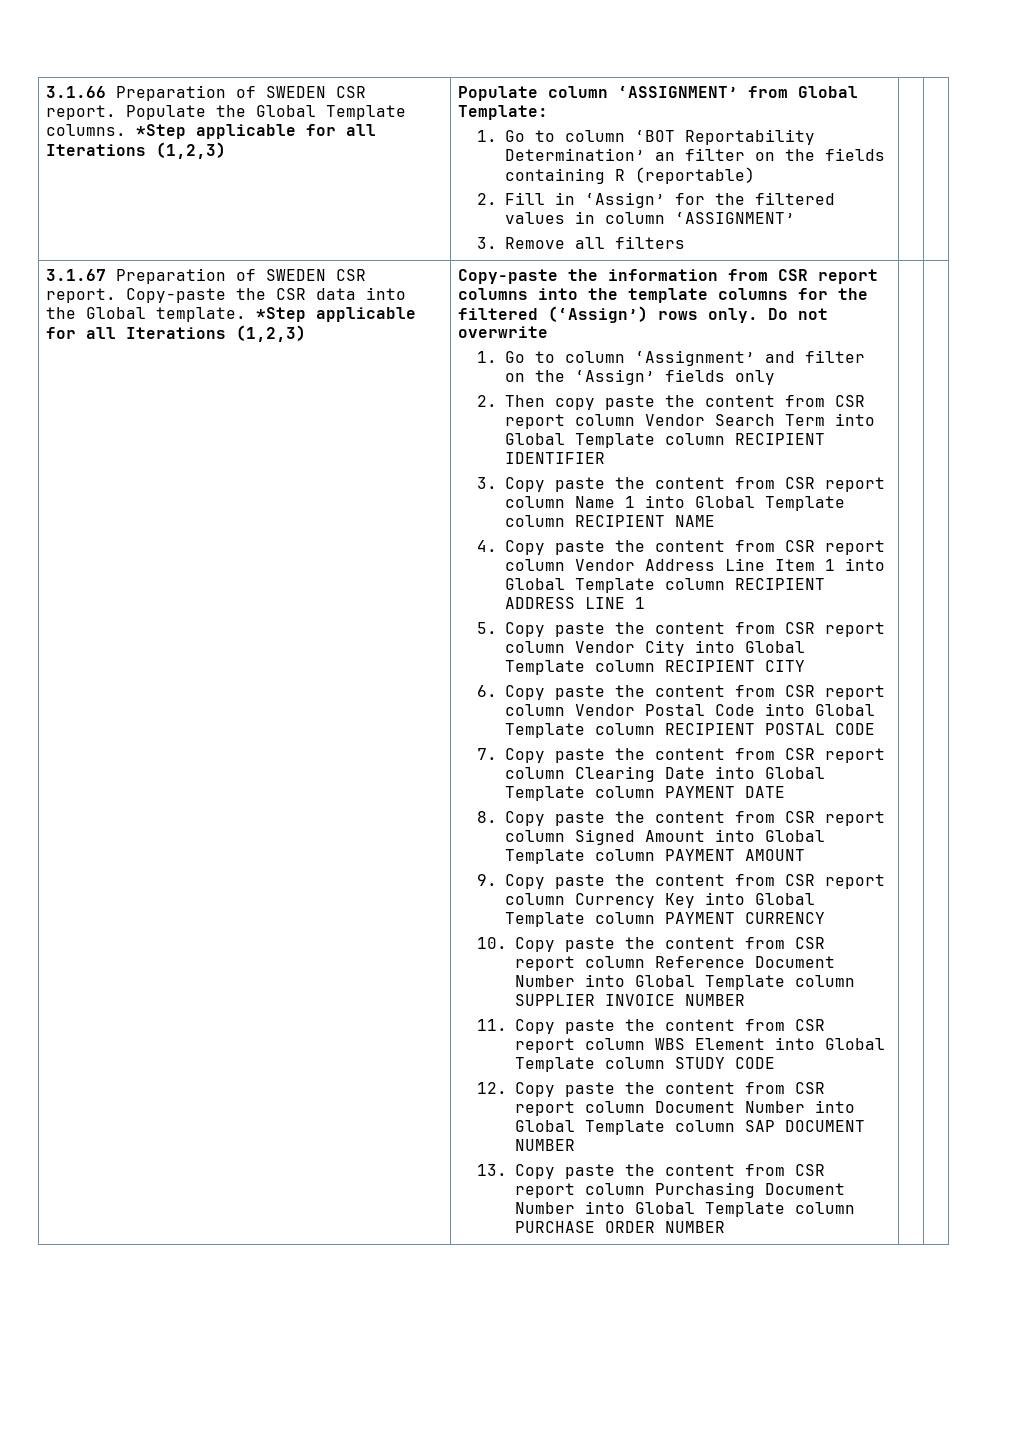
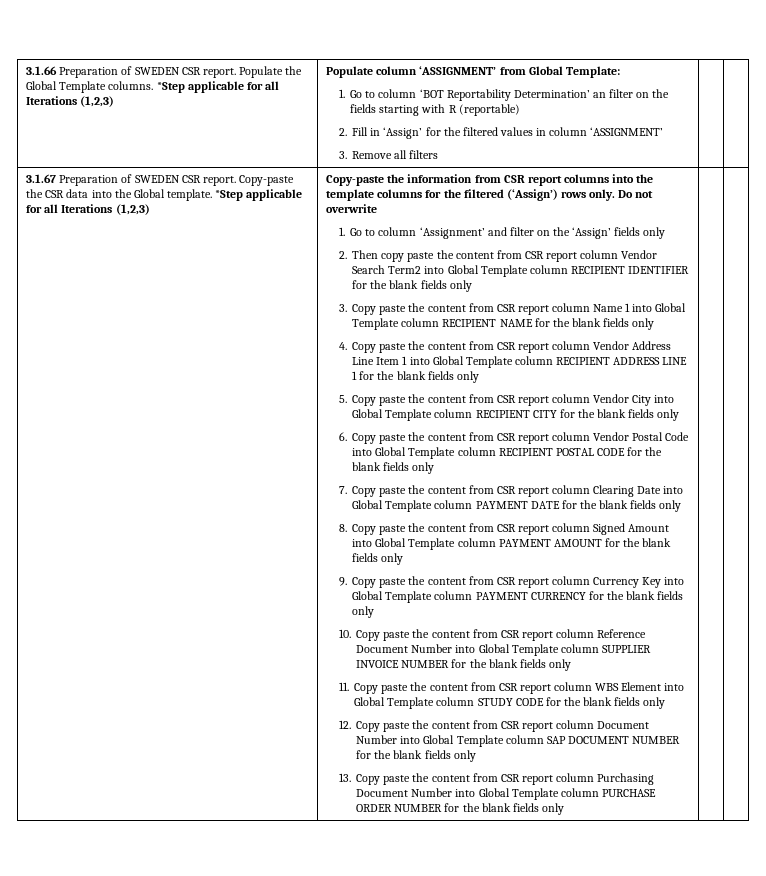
- 1. Go to column ‘BOT Reportability Determination’ an filter on the fields containing R (reportable)
+ 1. Go to column ‘BOT Reportability Determination’ an filter on the fields starting with R (reportable)
- 2. Then copy paste the content from CSR report column Vendor Search Term into Global Template column RECIPIENT IDENTIFIER
+ 2. Then copy paste the content from CSR report column Vendor Search Term2 into Global Template column RECIPIENT IDENTIFIER for the blank fields only
- 3. Copy paste the content from CSR report column Name 1 into Global Template column RECIPIENT NAME
+ 3. Copy paste the content from CSR report column Name 1 into Global Template column RECIPIENT NAME for the blank fields only
- 4. Copy paste the content from CSR report column Vendor Address Line Item 1 into Global Template column RECIPIENT ADDRESS LINE 1
+ 4. Copy paste the content from CSR report column Vendor Address Line Item 1 into Global Template column RECIPIENT ADDRESS LINE 1 for the blank fields only
- 5. Copy paste the content from CSR report column Vendor City into Global Template column RECIPIENT CITY
+ 5. Copy paste the content from CSR report column Vendor City into Global Template column RECIPIENT CITY for the blank fields only
- 6. Copy paste the content from CSR report column Vendor Postal Code into Global Template column RECIPIENT POSTAL CODE
+ 6. Copy paste the content from CSR report column Vendor Postal Code into Global Template column RECIPIENT POSTAL CODE for the blank fields only
- 7. Copy paste the content from CSR report column Clearing Date into Global Template column PAYMENT DATE
+ 7. Copy paste the content from CSR report column Clearing Date into Global Template column PAYMENT DATE for the blank fields only
- 8. Copy paste the content from CSR report column Signed Amount into Global Template column PAYMENT AMOUNT
+ 8. Copy paste the content from CSR report column Signed Amount into Global Template column PAYMENT AMOUNT for the blank fields only
- 9. Copy paste the content from CSR report column Currency Key into Global Template column PAYMENT CURRENCY
+ 9. Copy paste the content from CSR report column Currency Key into Global Template column PAYMENT CURRENCY for the blank fields only
- 10. Copy paste the content from CSR report column Reference Document Number into Global Template column SUPPLIER INVOICE NUMBER
+ 10. Copy paste the content from CSR report column Reference Document Number into Global Template column SUPPLIER INVOICE NUMBER for the blank fields only
- 11. Copy paste the content from CSR report column WBS Element into Global Template column STUDY CODE
+ 11. Copy paste the content from CSR report column WBS Element into Global Template column STUDY CODE for the blank fields only
- 12. Copy paste the content from CSR report column Document Number into Global Template column SAP DOCUMENT NUMBER
+ 12. Copy paste the content from CSR report column Document Number into Global Template column SAP DOCUMENT NUMBER for the blank fields only
- 13. Copy paste the content from CSR report column Purchasing Document Number into Global Template column PURCHASE ORDER NUMBER
+ 13. Copy paste the content from CSR report column Purchasing Document Number into Global Template column PURCHASE ORDER NUMBER for the blank fields only

